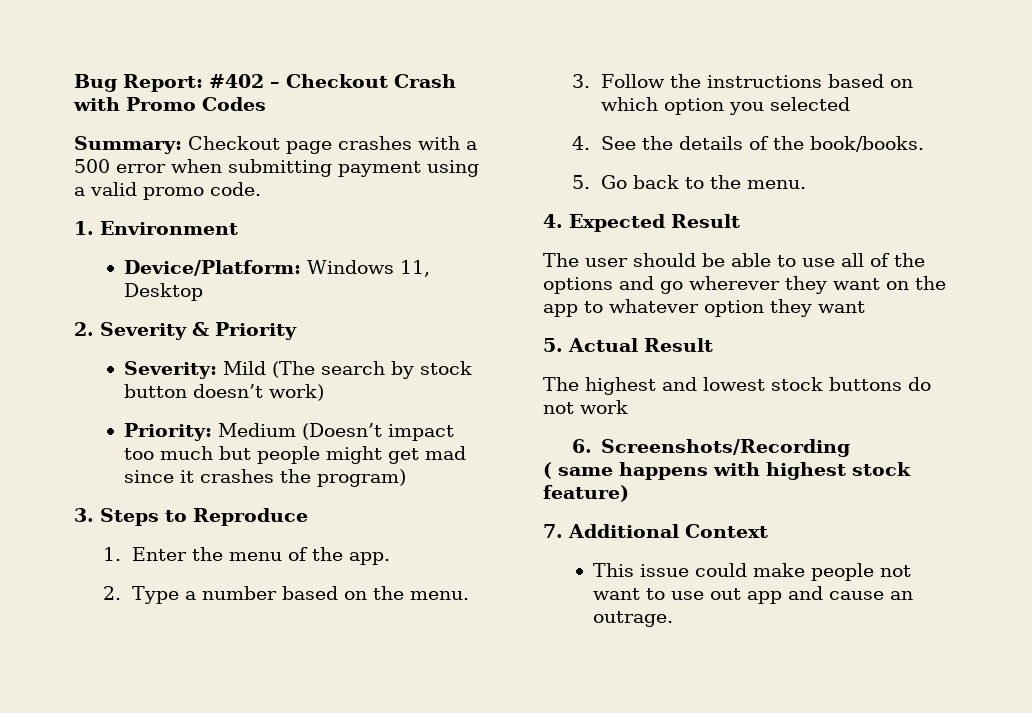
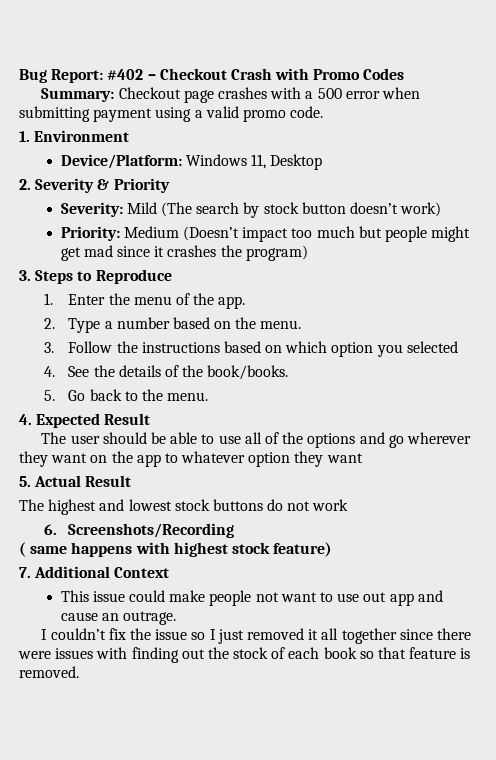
+ I couldn’t fix the issue so I just removed it all together since there were issues with finding out the stock of each book so that feature is removed.

